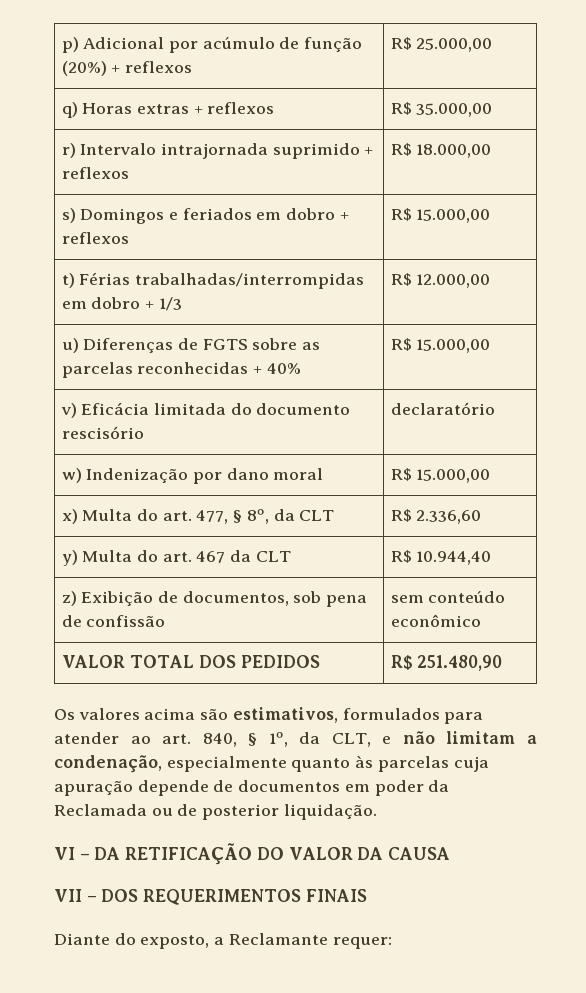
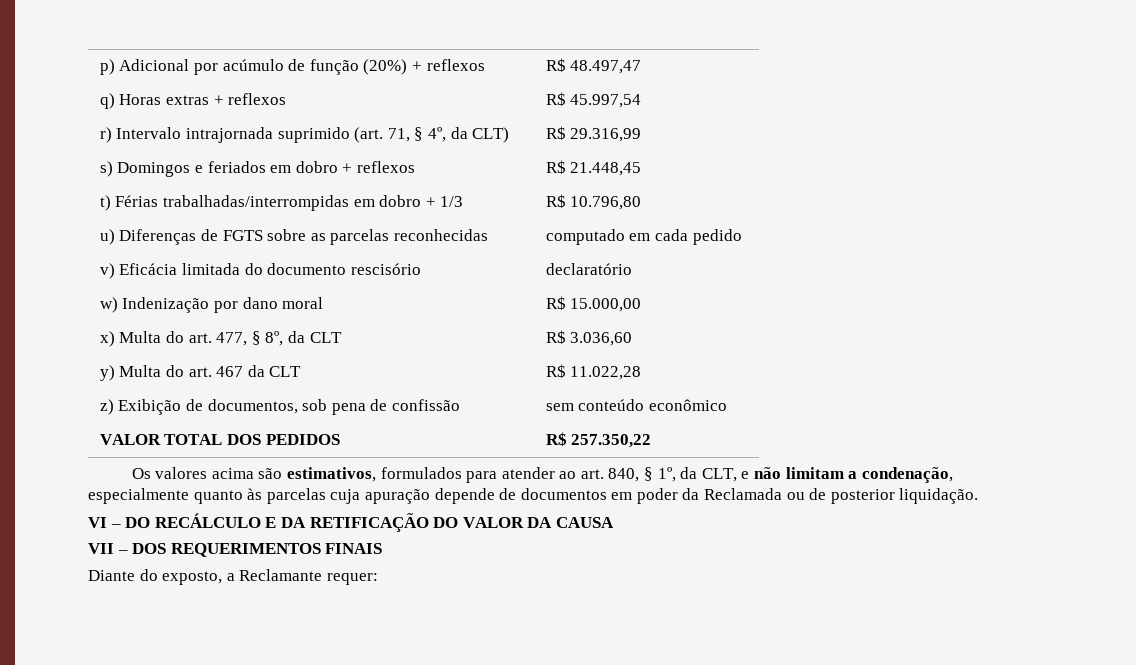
- p) Adicional por acúmulo de função (20%) + reflexos | R$ 25.000,00
+ p) Adicional por acúmulo de função (20%) + reflexos | R$ 48.497,47
- q) Horas extras + reflexos | R$ 35.000,00
+ q) Horas extras + reflexos | R$ 45.997,54
- r) Intervalo intrajornada suprimido + reflexos | R$ 18.000,00
+ r) Intervalo intrajornada suprimido (art. 71, § 4º, da CLT) | R$ 29.316,99
- s) Domingos e feriados em dobro + reflexos | R$ 15.000,00
+ s) Domingos e feriados em dobro + reflexos | R$ 21.448,45
- t) Férias trabalhadas/interrompidas em dobro + 1/3 | R$ 12.000,00
+ t) Férias trabalhadas/interrompidas em dobro + 1/3 | R$ 10.796,80
- u) Diferenças de FGTS sobre as parcelas reconhecidas + 40% | R$ 15.000,00
+ u) Diferenças de FGTS sobre as parcelas reconhecidas | computado em cada pedido
- x) Multa do art. 477, § 8º, da CLT | R$ 2.336,60
+ x) Multa do art. 477, § 8º, da CLT | R$ 3.036,60
- y) Multa do art. 467 da CLT | R$ 10.944,40
+ y) Multa do art. 467 da CLT | R$ 11.022,28
- VALOR TOTAL DOS PEDIDOS | R$ 251.480,90
+ VALOR TOTAL DOS PEDIDOS | R$ 257.350,22
- VI – DA RETIFICAÇÃO DO VALOR DA CAUSA
+ VI – DO RECÁLCULO E DA RETIFICAÇÃO DO VALOR DA CAUSA

